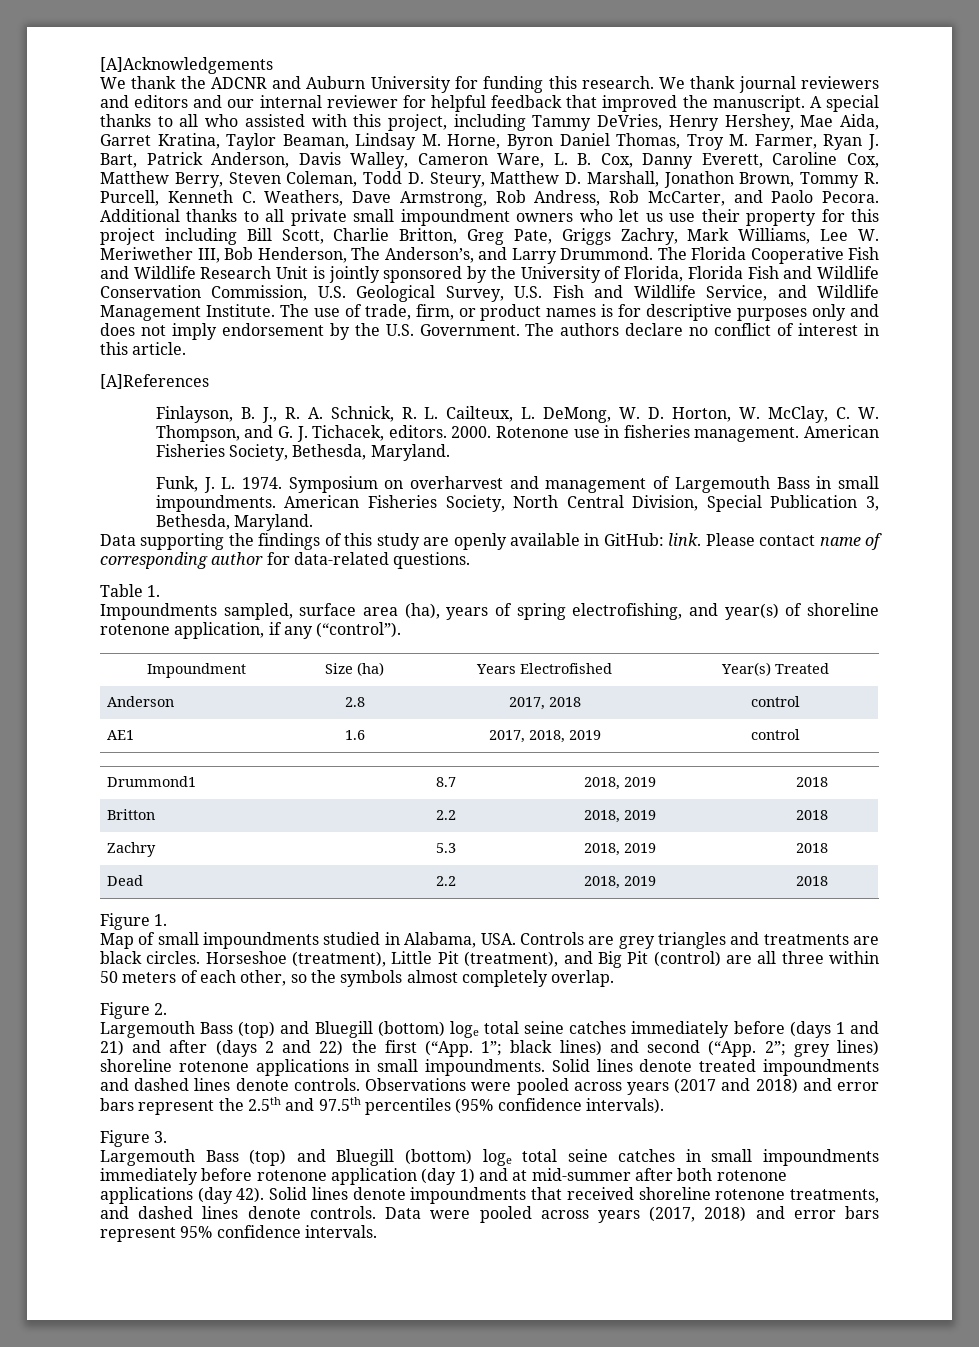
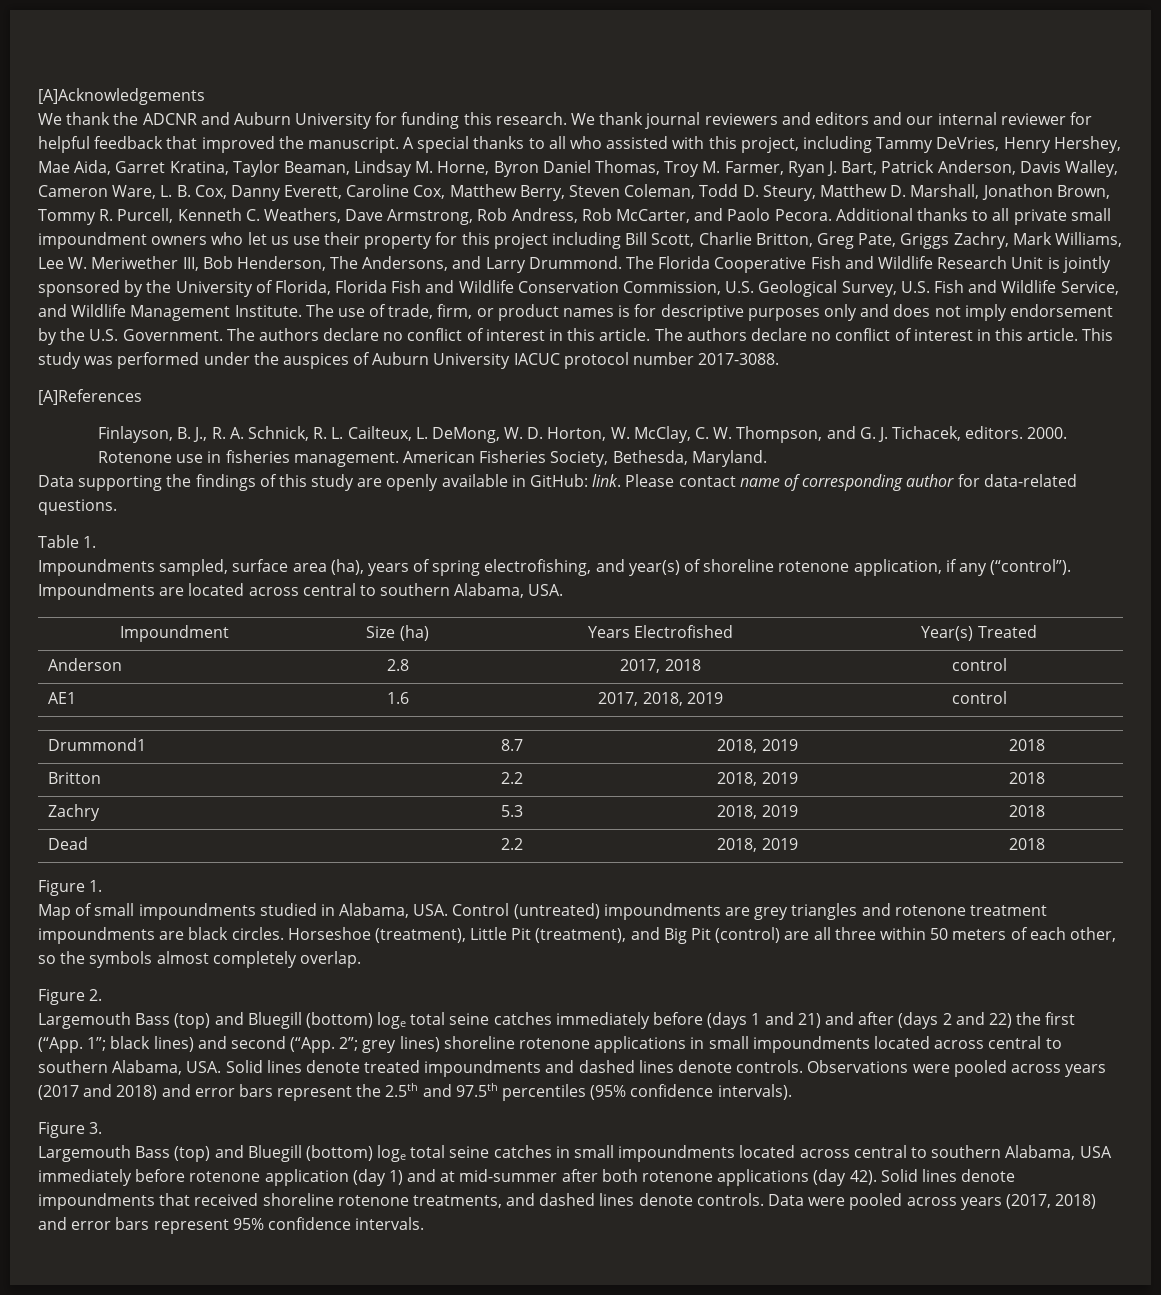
- Additional thanks to all private small impoundment owners who let us use their property for this project including Bill Scott, Charlie Britton, Greg Pate, Griggs Zachry, Mark Williams, Lee W. Meriwether III, Bob Henderson, The Anderson’s, and Larry Drummond.
+ Additional thanks to all private small impoundment owners who let us use their property for this project including Bill Scott, Charlie Britton, Greg Pate, Griggs Zachry, Mark Williams, Lee W. Meriwether III, Bob Henderson, The Andersons, and Larry Drummond.
+ The authors declare no conflict of interest in this article. This study was performed under the auspices of Auburn University IACUC protocol number 2017-3088.
- Funk, J. L. 1974. Symposium on overharvest and management of Largemouth Bass in small impoundments. American Fisheries Society, North Central Division, Special Publication 3, Bethesda, Maryland.
+ Impoundments are located across central to southern Alabama, USA.
- Map of small impoundments studied in Alabama, USA. Controls are grey triangles and treatments are black circles.
+ Map of small impoundments studied in Alabama, USA. Control (untreated) impoundments are grey triangles and rotenone treatment impoundments are black circles.
- Largemouth Bass (top) and Bluegill (bottom) loge total seine catches immediately before (days 1 and 21) and after (days 2 and 22) the first (“App. 1”; black lines) and second (“App. 2”; grey lines) shoreline rotenone applications in small impoundments. Solid lines denote treated impoundments and dashed lines denote controls.
+ Largemouth Bass (top) and Bluegill (bottom) loge total seine catches immediately before (days 1 and 21) and after (days 2 and 22) the first (“App. 1”; black lines) and second (“App. 2”; grey lines) shoreline rotenone applications in small impoundments located across central to southern Alabama, USA. Solid lines denote treated impoundments and dashed lines denote controls.
- Largemouth Bass (top) and Bluegill (bottom) loge total seine catches in small impoundments immediately before rotenone application (day 1) and at mid-summer after both rotenone applications (day 42).
+ Largemouth Bass (top) and Bluegill (bottom) loge total seine catches in small impoundments located across central to southern Alabama, USA immediately before rotenone application (day 1) and at mid-summer after both rotenone applications (day 42).

